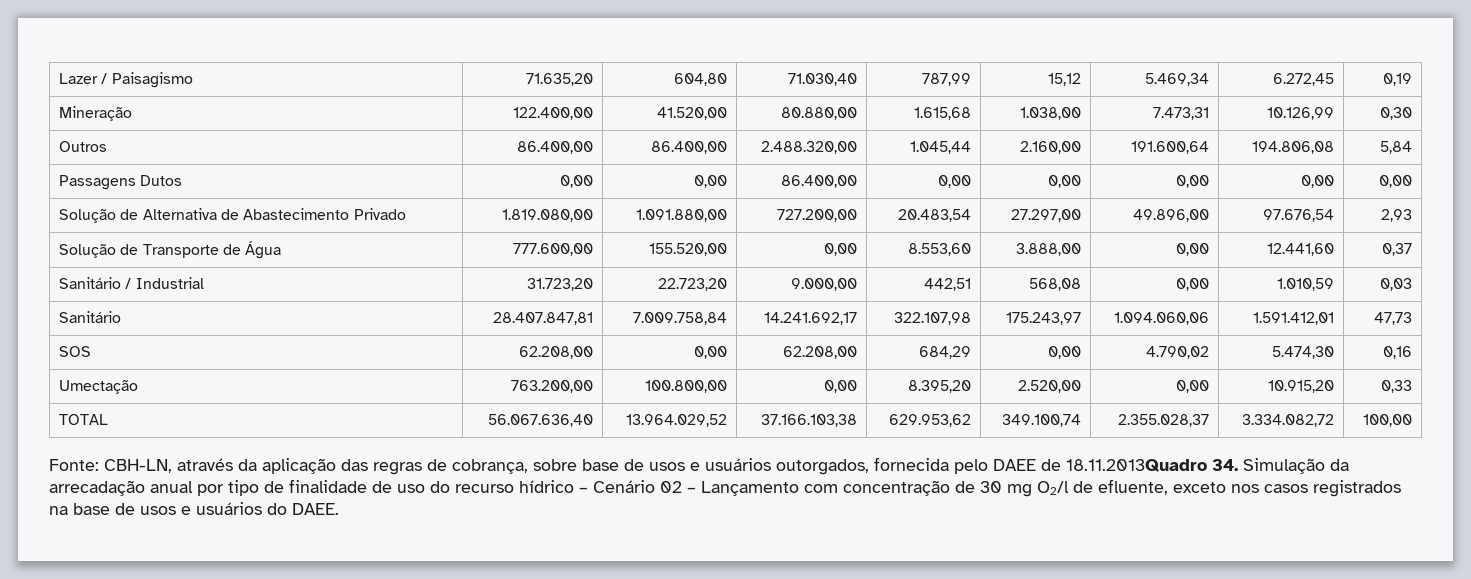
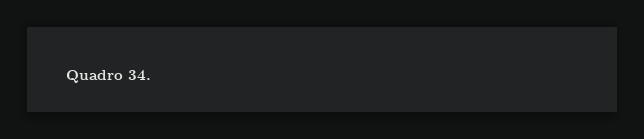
- Lazer / Paisagismo | 71.635,20 | 604,80 | 71.030,40 | 787,99 | 15,12 | 5.469,34 | 6.272,45 | 0,19
- Mineração | 122.400,00 | 41.520,00 | 80.880,00 | 1.615,68 | 1.038,00 | 7.473,31 | 10.126,99 | 0,30
- Outros | 86.400,00 | 86.400,00 | 2.488.320,00 | 1.045,44 | 2.160,00 | 191.600,64 | 194.806,08 | 5,84
- Passagens Dutos | 0,00 | 0,00 | 86.400,00 | 0,00 | 0,00 | 0,00 | 0,00 | 0,00
- Solução de Alternativa de Abastecimento Privado | 1.819.080,00 | 1.091.880,00 | 727.200,00 | 20.483,54 | 27.297,00 | 49.896,00 | 97.676,54 | 2,93
- Solução de Transporte de Água | 777.600,00 | 155.520,00 | 0,00 | 8.553,60 | 3.888,00 | 0,00 | 12.441,60 | 0,37
- Sanitário / Industrial | 31.723,20 | 22.723,20 | 9.000,00 | 442,51 | 568,08 | 0,00 | 1.010,59 | 0,03
- Sanitário | 28.407.847,81 | 7.009.758,84 | 14.241.692,17 | 322.107,98 | 175.243,97 | 1.094.060,06 | 1.591.412,01 | 47,73
- SOS | 62.208,00 | 0,00 | 62.208,00 | 684,29 | 0,00 | 4.790,02 | 5.474,30 | 0,16
- Umectação | 763.200,00 | 100.800,00 | 0,00 | 8.395,20 | 2.520,00 | 0,00 | 10.915,20 | 0,33
- TOTAL | 56.067.636,40 | 13.964.029,52 | 37.166.103,38 | 629.953,62 | 349.100,74 | 2.355.028,37 | 3.334.082,72 | 100,00
- Fonte: CBH-LN, através da aplicação das regras de cobrança, sobre base de usos e usuários outorgados, fornecida pelo DAEE de 18.11.2013Quadro 34. Simulação da arrecadação anual por tipo de finalidade de uso do recurso hídrico – Cenário 02 – Lançamento com concentração de 30 mg O2/l de efluente, exceto nos casos registrados na base de usos e usuários do DAEE.
+ Quadro 34.

